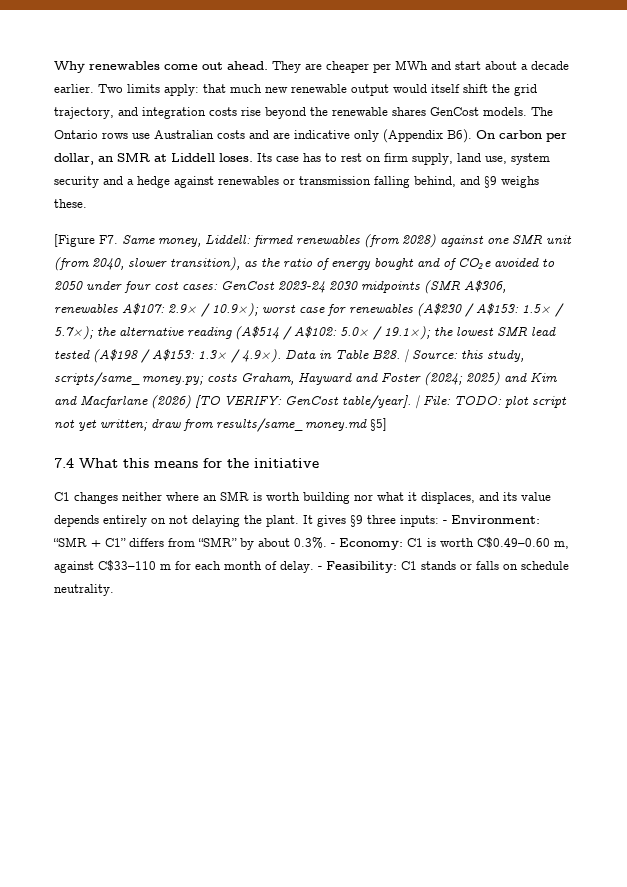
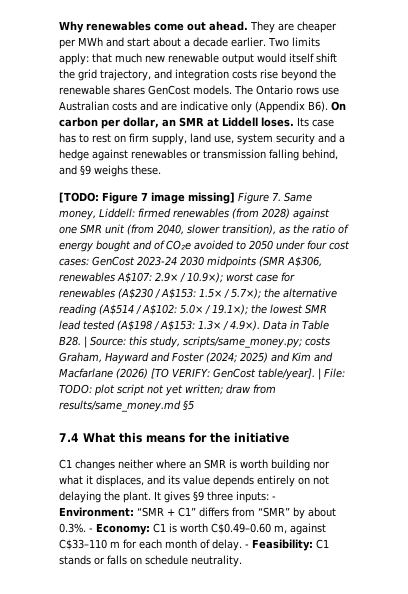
- [Figure F7. Same money, Liddell:
+ [TODO: Figure 7 image missing] Figure 7. Same money, Liddell:
- | File: TODO: plot script not yet written; draw from results/same_money.md §5]
+ | File: TODO: plot script not yet written; draw from results/same_money.md §5

